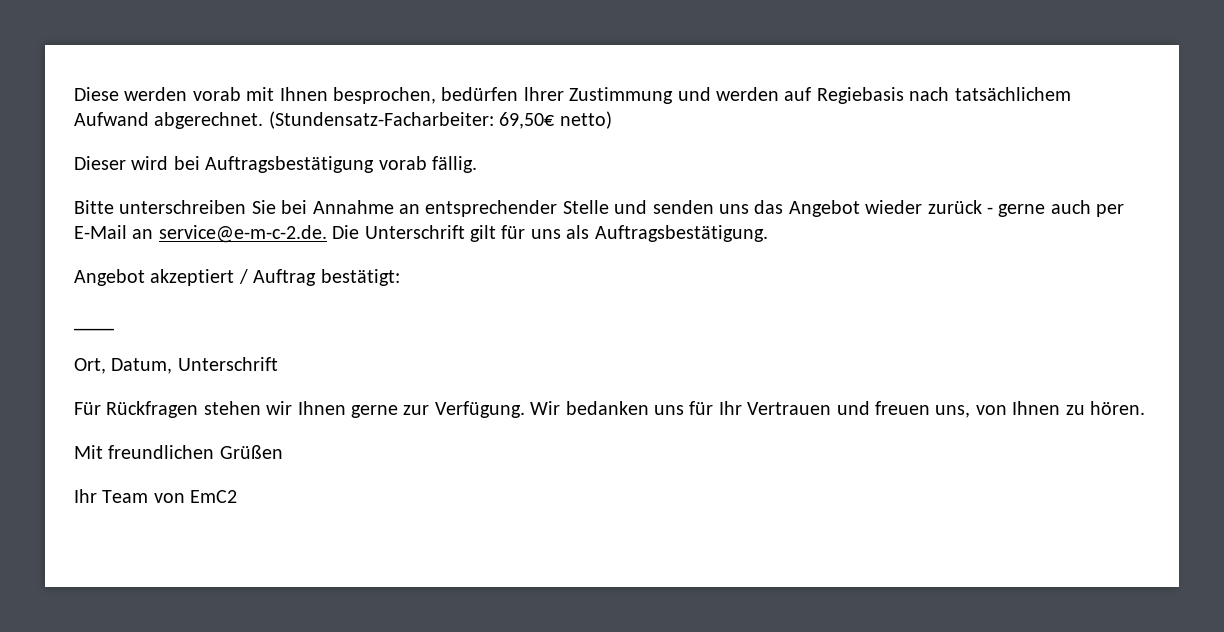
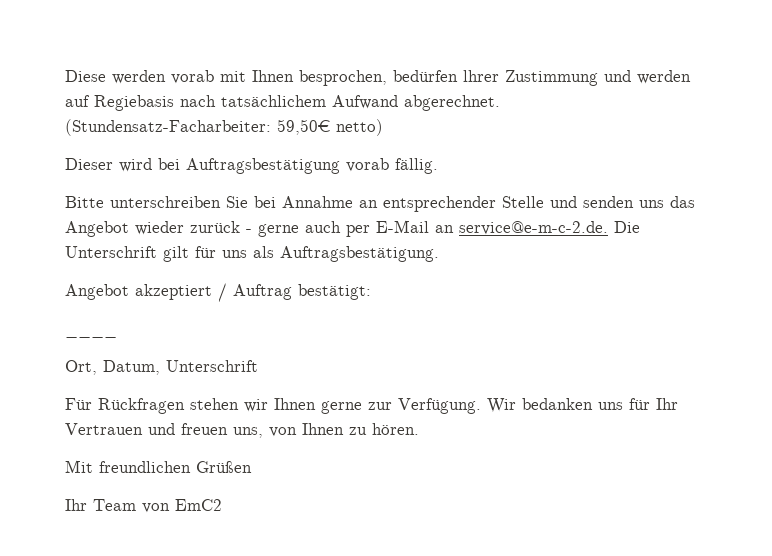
- (Stundensatz-Facharbeiter: 69,50€ netto)
+ (Stundensatz-Facharbeiter: 59,50€ netto)

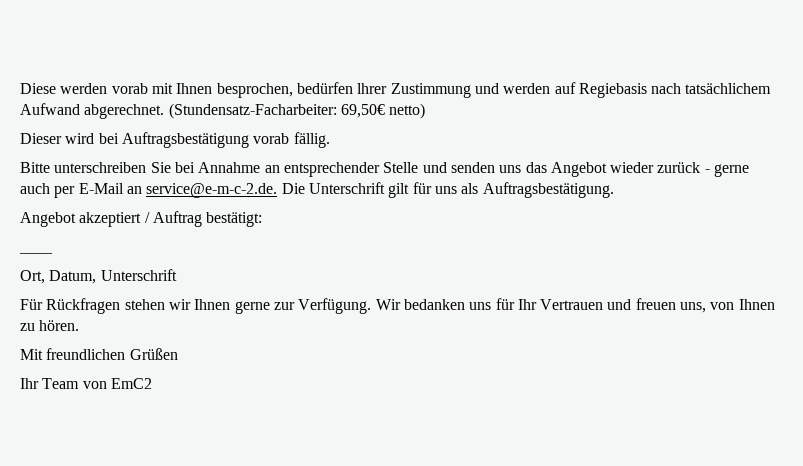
- (Stundensatz-Facharbeiter: 59,50€ netto)
+ (Stundensatz-Facharbeiter: 69,50€ netto)

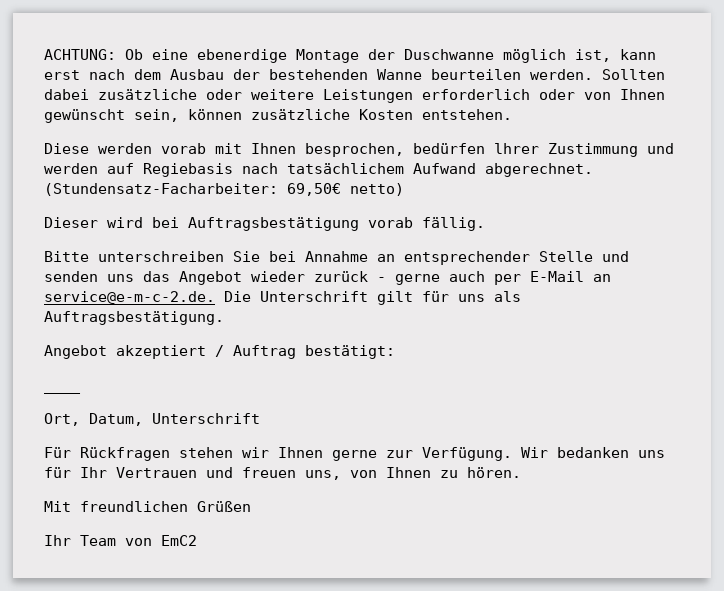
+ ACHTUNG: Ob eine ebenerdige Montage der Duschwanne möglich ist, kann erst nach dem Ausbau der bestehenden Wanne beurteilen werden. Sollten dabei zusätzliche oder weitere Leistungen erforderlich oder von Ihnen gewünscht sein, können zusätzliche Kosten entstehen.

